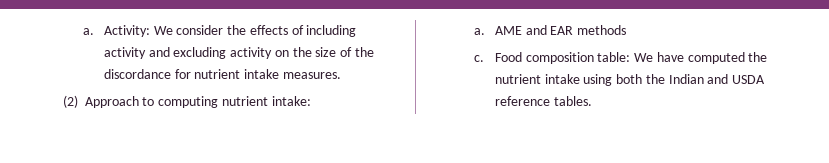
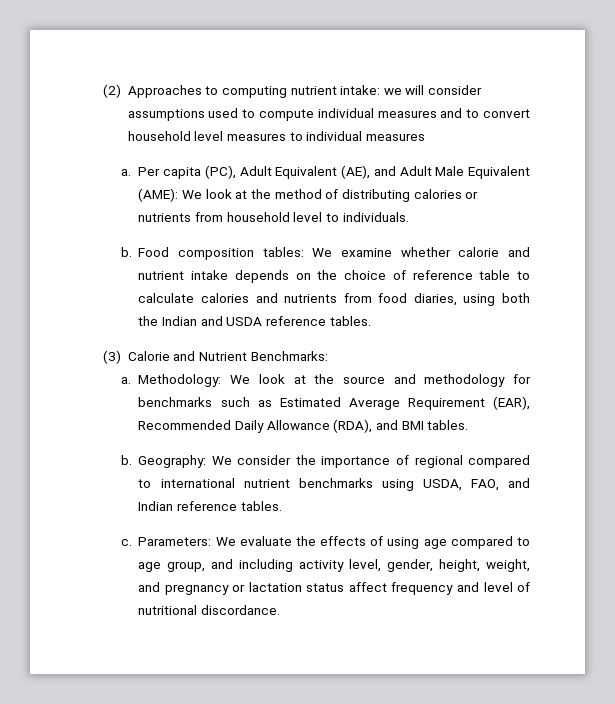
- a. Activity: We consider the effects of including activity and excluding activity on the size of the discordance for nutrient intake measures.
- (2) Approach to computing nutrient intake:
- a. AME and EAR methods
- c. Food composition table: We have computed the nutrient intake using both the Indian and USDA reference tables.
+ (2) Approaches to computing nutrient intake: we will consider assumptions used to compute individual measures and to convert household level measures to individual measures
+ a. Per capita (PC), Adult Equivalent (AE), and Adult Male Equivalent (AME): We look at the method of distributing calories or nutrients from household level to individuals.
+ b. Food composition tables: We examine whether calorie and nutrient intake depends on the choice of reference table to calculate calories and nutrients from food diaries, using both the Indian and USDA reference tables.
+ (3) Calorie and Nutrient Benchmarks:
+ a. Methodology: We look at the source and methodology for benchmarks such as Estimated Average Requirement (EAR), Recommended Daily Allowance (RDA), and BMI tables.
+ b. Geography: We consider the importance of regional compared to international nutrient benchmarks using USDA, FAO, and Indian reference tables.
+ c. Parameters: We evaluate the effects of using age compared to age group, and including activity level, gender, height, weight, and pregnancy or lactation status affect frequency and level of nutritional discordance.

